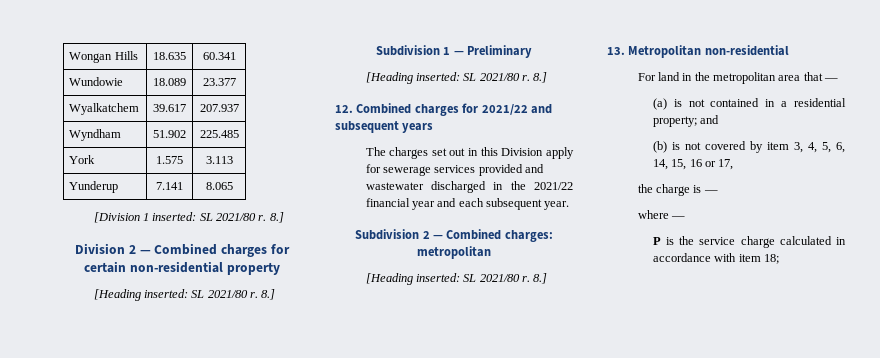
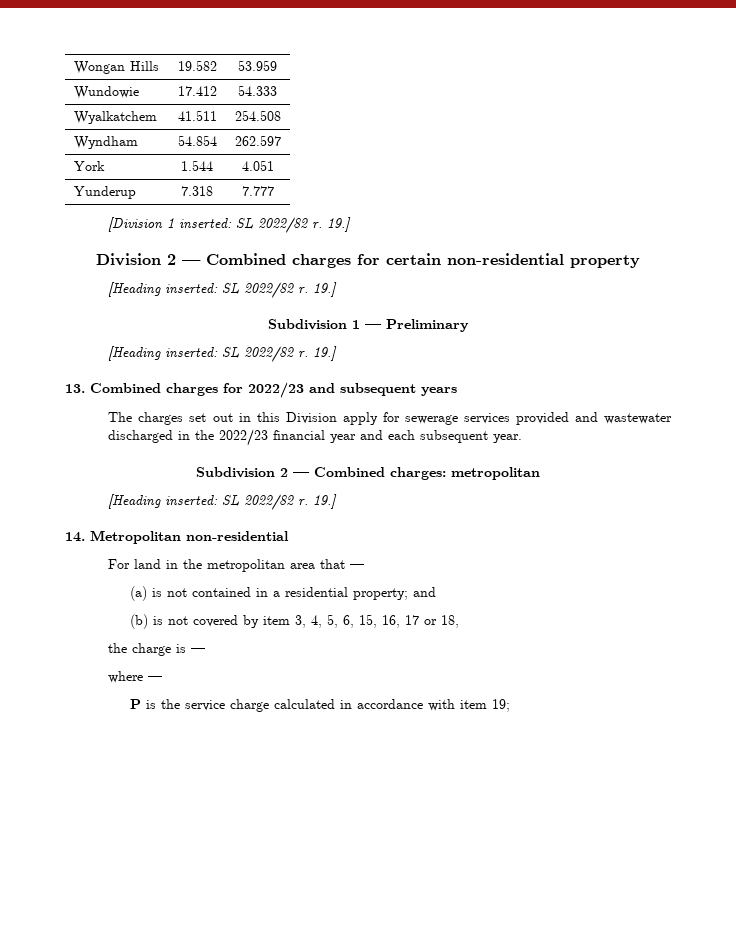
- Wongan Hills | 18.635 | 60.341
+ Wongan Hills | 19.582 | 53.959
- Wundowie | 18.089 | 23.377
+ Wundowie | 17.412 | 54.333
- Wyalkatchem | 39.617 | 207.937
+ Wyalkatchem | 41.511 | 254.508
- Wyndham | 51.902 | 225.485
+ Wyndham | 54.854 | 262.597
- York | 1.575 | 3.113
+ York | 1.544 | 4.051
- Yunderup | 7.141 | 8.065
+ Yunderup | 7.318 | 7.777
- [Division 1 inserted: SL 2021/80 r. 8.]
+ [Division 1 inserted: SL 2022/82 r. 19.]
  Division 2 — Combined charges for certain non-residential property
- [Heading inserted: SL 2021/80 r. 8.]
+ [Heading inserted: SL 2022/82 r. 19.]
  Subdivision 1 — Preliminary
- [Heading inserted: SL 2021/80 r. 8.]
- 12. Combined charges for 2021/22 and subsequent years
+ [Heading inserted: SL 2022/82 r. 19.]
+ 13. Combined charges for 2022/23 and subsequent years
- The charges set out in this Division apply for sewerage services provided and wastewater discharged in the 2021/22 financial year and each subsequent year.
+ The charges set out in this Division apply for sewerage services provided and wastewater discharged in the 2022/23 financial year and each subsequent year.
  Subdivision 2 — Combined charges: metropolitan
- [Heading inserted: SL 2021/80 r. 8.]
- 13. Metropolitan non-residential
+ [Heading inserted: SL 2022/82 r. 19.]
+ 14. Metropolitan non-residential
- (b) is not covered by item 3, 4, 5, 6, 14, 15, 16 or 17,
+ (b) is not covered by item 3, 4, 5, 6, 15, 16, 17 or 18,
- P is the service charge calculated in accordance with item 18;
+ P is the service charge calculated in accordance with item 19;

